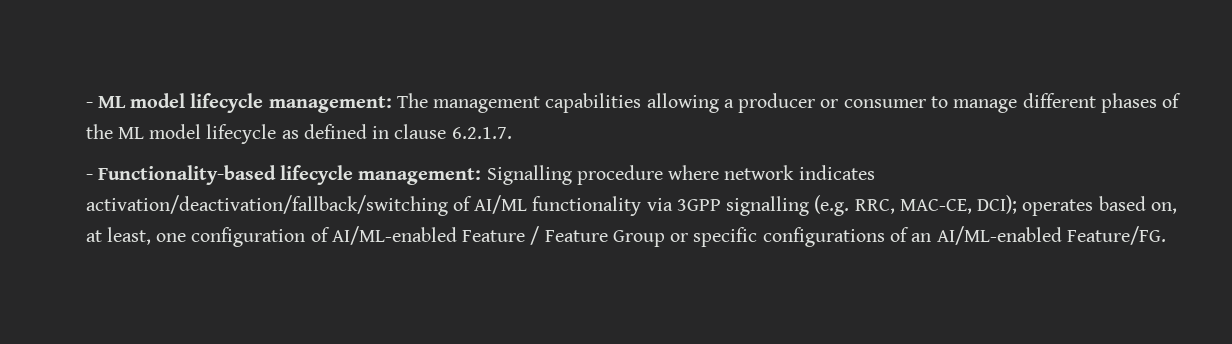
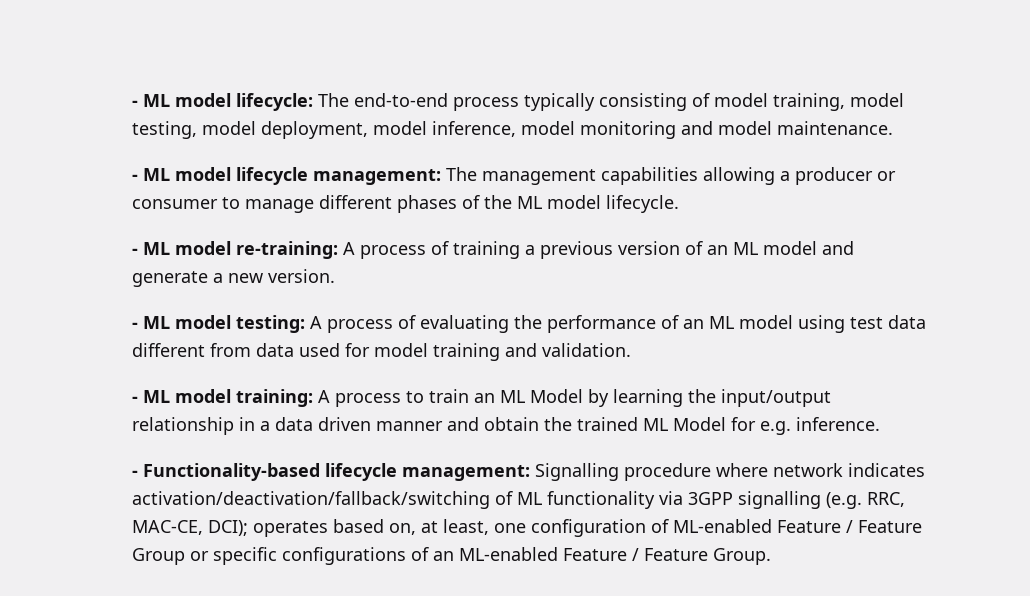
- - ML model lifecycle management: The management capabilities allowing a producer or consumer to manage different phases of the ML model lifecycle as defined in clause 6.2.1.7.
+ - ML model lifecycle: The end-to-end process typically consisting of model training, model testing, model deployment, model inference, model monitoring and model maintenance.
+ - ML model lifecycle management: The management capabilities allowing a producer or consumer to manage different phases of the ML model lifecycle.
+ - ML model re-training: A process of training a previous version of an ML model and generate a new version.
+ - ML model testing: A process of evaluating the performance of an ML model using test data different from data used for model training and validation.
+ - ML model training: A process to train an ML Model by learning the input/output relationship in a data driven manner and obtain the trained ML Model for e.g. inference.
- - Functionality-based lifecycle management: Signalling procedure where network indicates activation/deactivation/fallback/switching of AI/ML functionality via 3GPP signalling (e.g. RRC, MAC-CE, DCI); operates based on, at least, one configuration of AI/ML-enabled Feature / Feature Group or specific configurations of an AI/ML-enabled Feature/FG.
+ - Functionality-based lifecycle management: Signalling procedure where network indicates activation/deactivation/fallback/switching of ML functionality via 3GPP signalling (e.g. RRC, MAC-CE, DCI); operates based on, at least, one configuration of ML-enabled Feature / Feature Group or specific configurations of an ML-enabled Feature / Feature Group.

